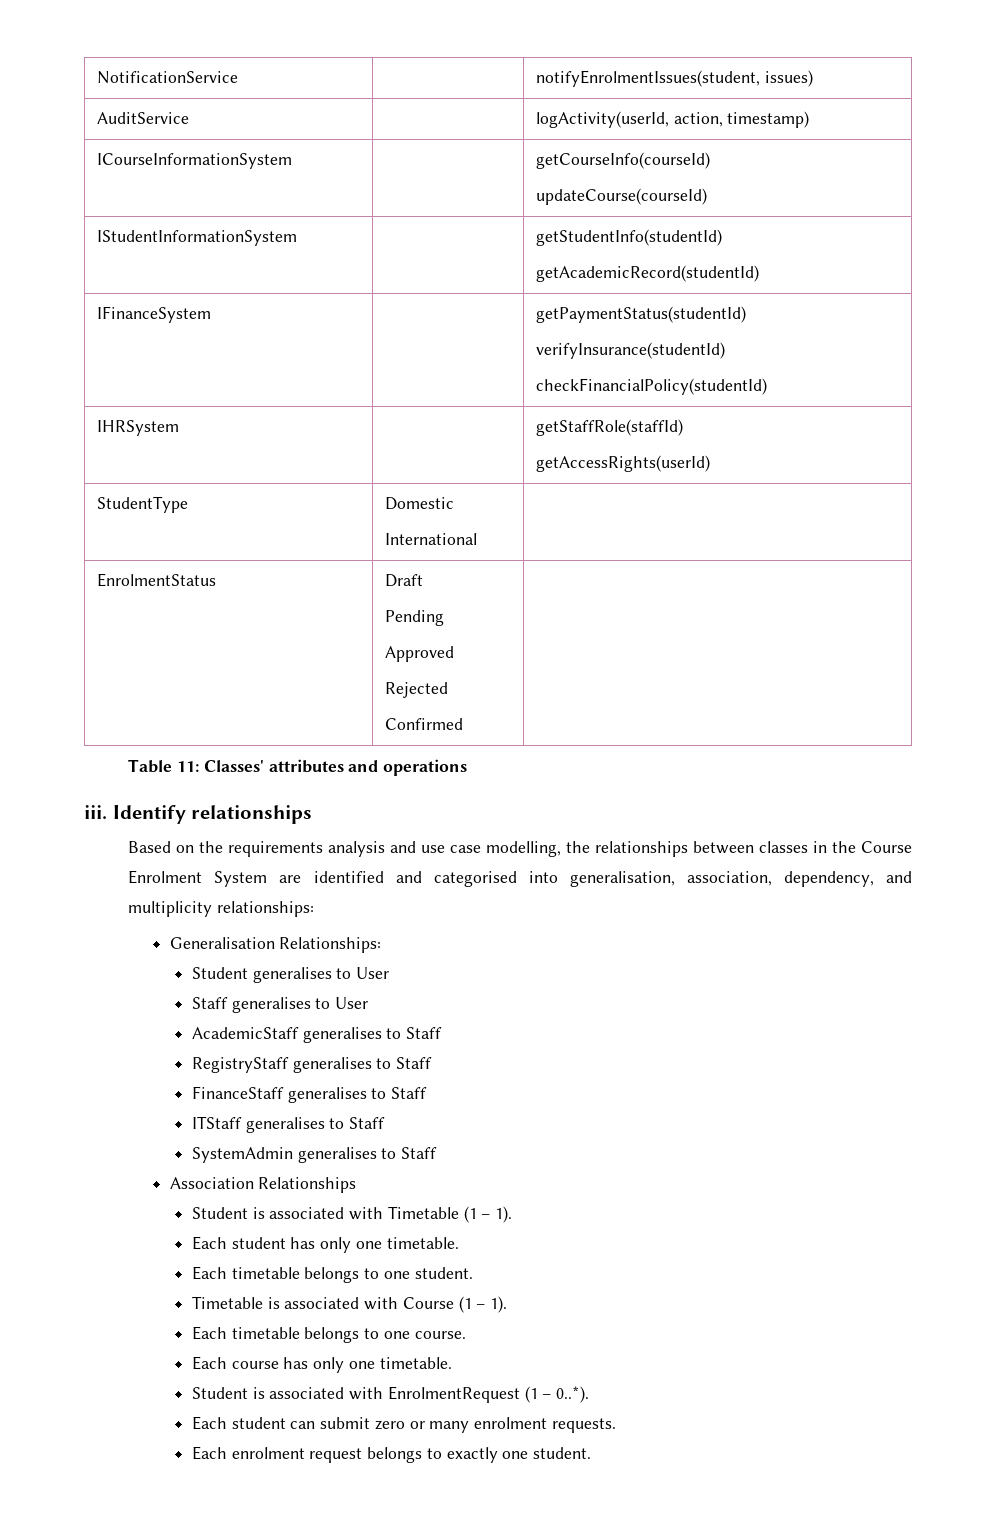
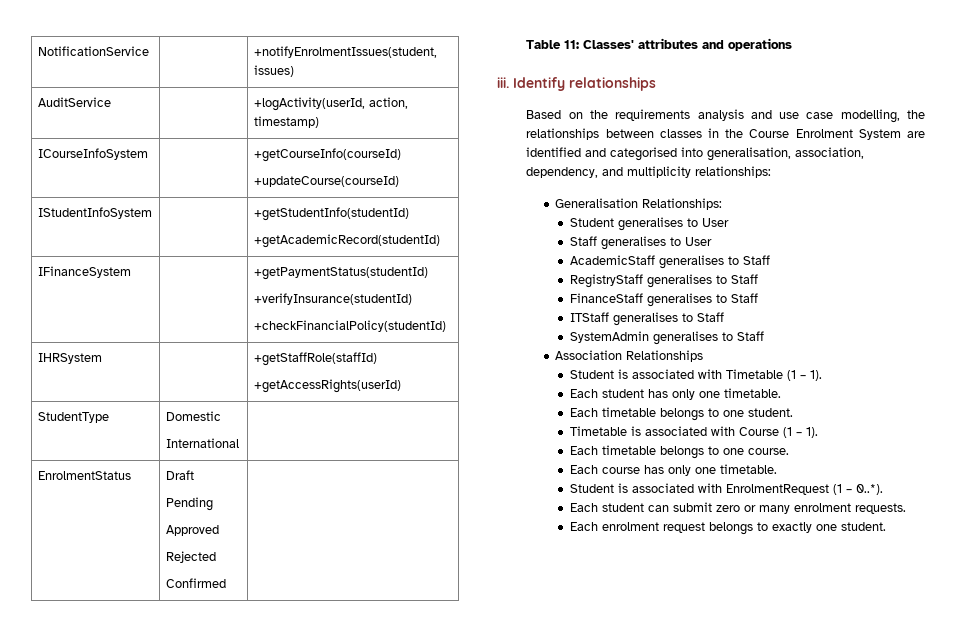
- NotificationService | | notifyEnrolmentIssues(student, issues)
+ NotificationService | | +notifyEnrolmentIssues(student, issues)
- AuditService | | logActivity(userId, action, timestamp)
+ AuditService | | +logActivity(userId, action, timestamp)
- ICourseInformationSystem | | getCourseInfo(courseId)
- updateCourse(courseId)
- IStudentInformationSystem | | getStudentInfo(studentId)
- getAcademicRecord(studentId)
- IFinanceSystem | | getPaymentStatus(studentId)
- verifyInsurance(studentId)
- checkFinancialPolicy(studentId)
+ ICourseInfoSystem | | +getCourseInfo(courseId)
+ +updateCourse(courseId)
+ IStudentInfoSystem | | +getStudentInfo(studentId)
+ +getAcademicRecord(studentId)
+ IFinanceSystem | | +getPaymentStatus(studentId)
+ +verifyInsurance(studentId)
+ +checkFinancialPolicy(studentId)
- IHRSystem | | getStaffRole(staffId)
- getAccessRights(userId)
+ IHRSystem | | +getStaffRole(staffId)
+ +getAccessRights(userId)

